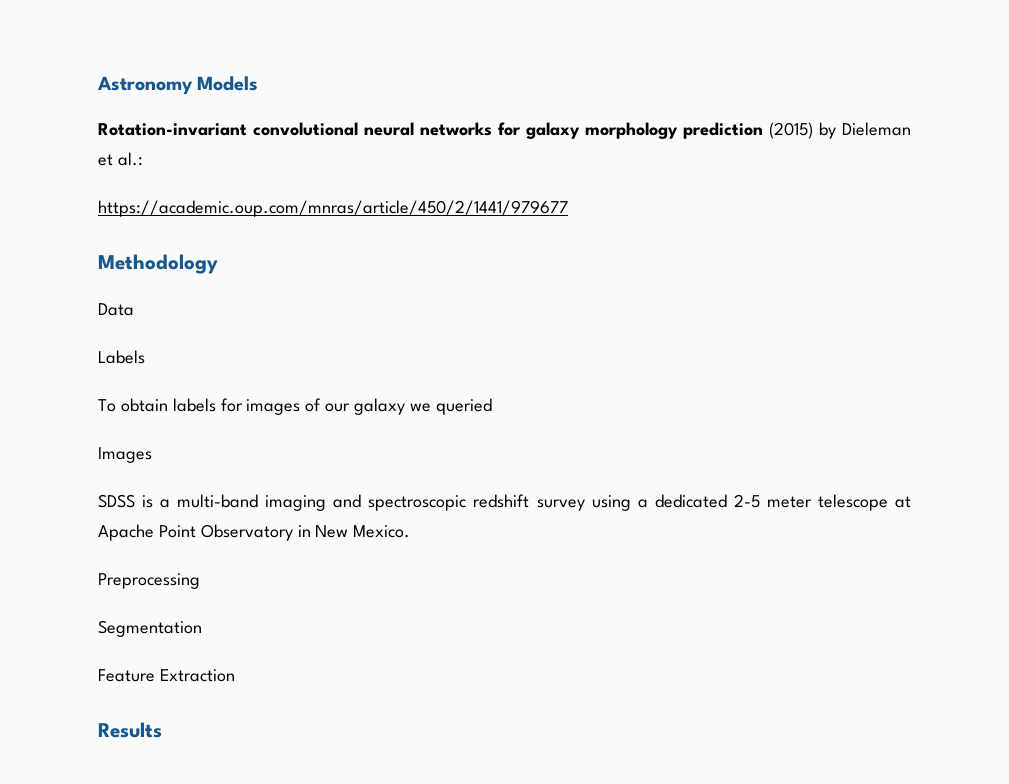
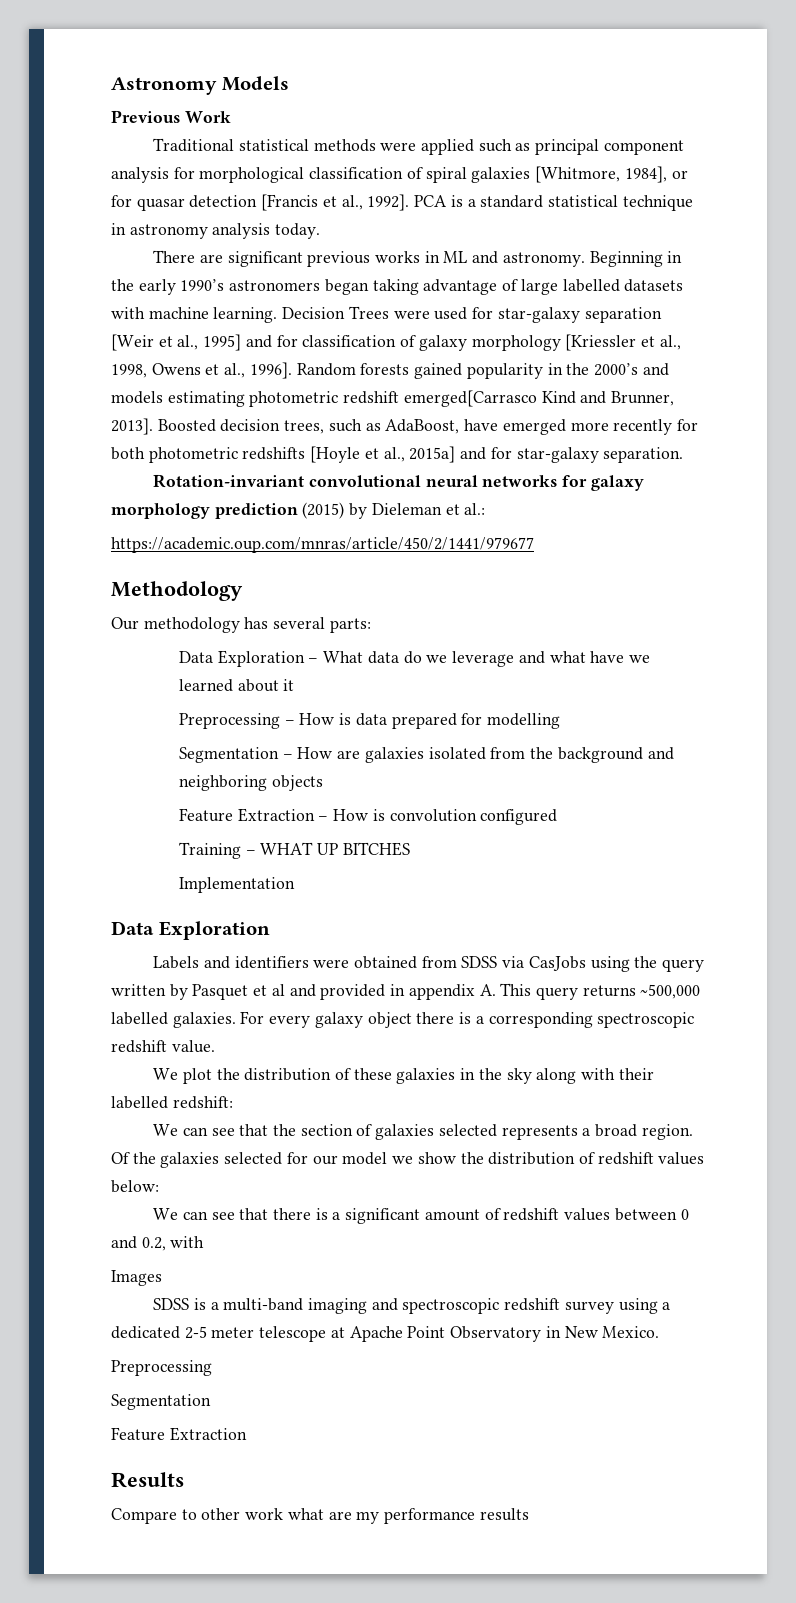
+ Previous Work
+ Traditional statistical methods were applied such as principal component analysis for morphological classification of spiral galaxies [Whitmore, 1984], or for quasar detection [Francis et al., 1992]. PCA is a standard statistical technique in astronomy analysis today.
+ There are significant previous works in ML and astronomy. Beginning in the early 1990’s astronomers began taking advantage of large labelled datasets with machine learning. Decision Trees were used for star-galaxy separation [Weir et al., 1995] and for classification of galaxy morphology [Kriessler et al., 1998, Owens et al., 1996]. Random forests gained popularity in the 2000’s and models estimating photometric redshift emerged[Carrasco Kind and Brunner, 2013]. Boosted decision trees, such as AdaBoost, have emerged more recently for both photometric redshifts [Hoyle et al., 2015a] and for star-galaxy separation.
- Data
- Labels
- To obtain labels for images of our galaxy we queried
+ Our methodology has several parts:
+ Data Exploration – What data do we leverage and what have we learned about it
+ Preprocessing – How is data prepared for modelling
+ Segmentation – How are galaxies isolated from the background and neighboring objects
+ Feature Extraction – How is convolution configured
+ Training – WHAT UP BITCHES
+ Implementation
+ Data Exploration
+ Labels and identifiers were obtained from SDSS via CasJobs using the query written by Pasquet et al and provided in appendix A. This query returns ~500,000 labelled galaxies. For every galaxy object there is a corresponding spectroscopic redshift value.
+ We plot the distribution of these galaxies in the sky along with their labelled redshift:
+ We can see that the section of galaxies selected represents a broad region. Of the galaxies selected for our model we show the distribution of redshift values below:
+ We can see that there is a significant amount of redshift values between 0 and 0.2, with
+ Compare to other work what are my performance results

